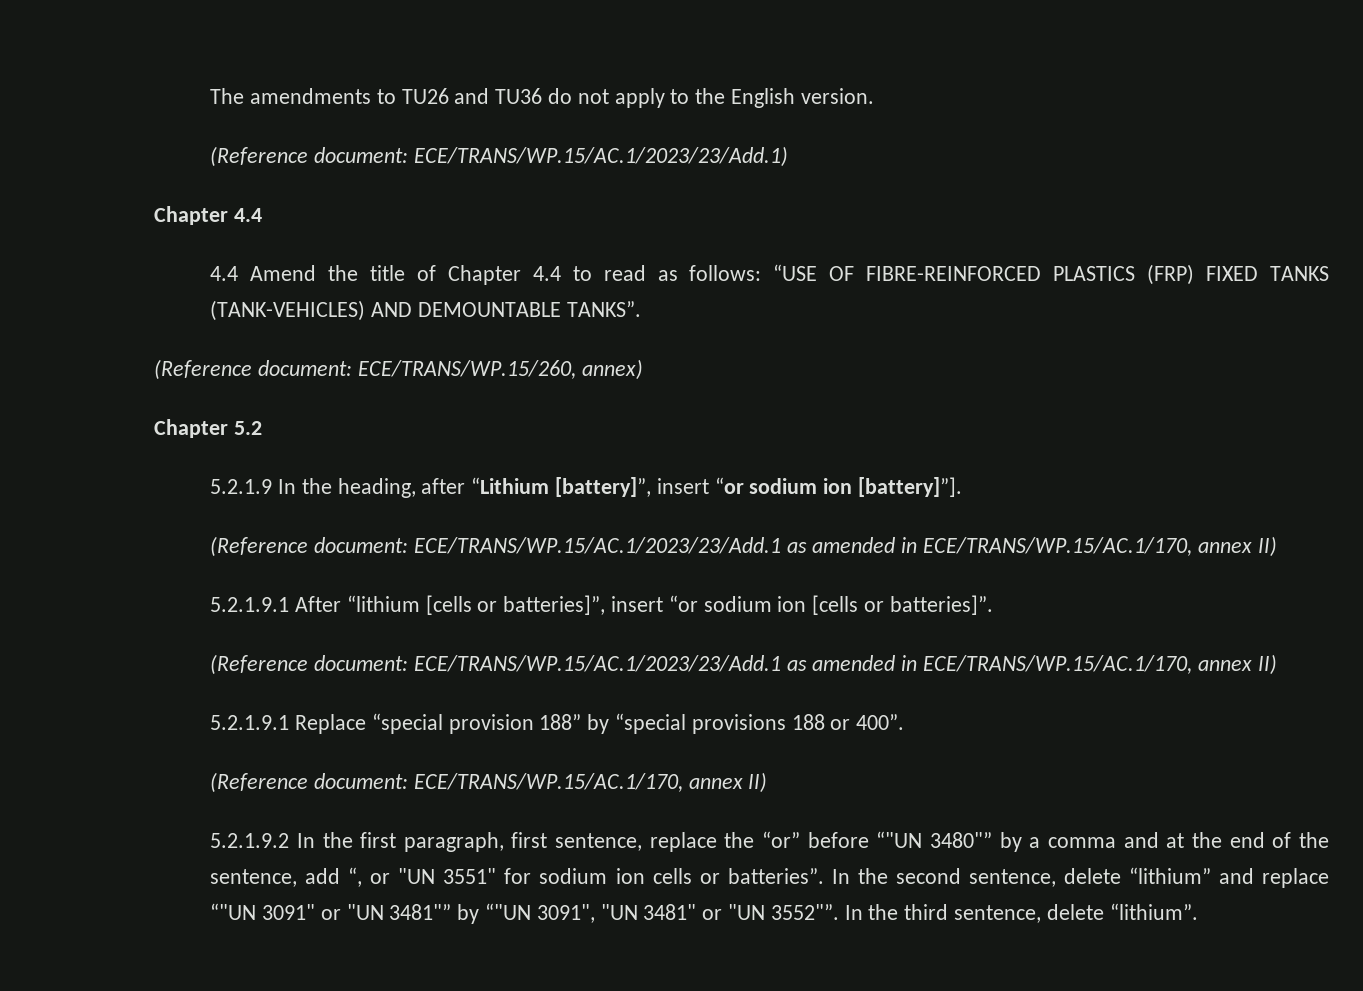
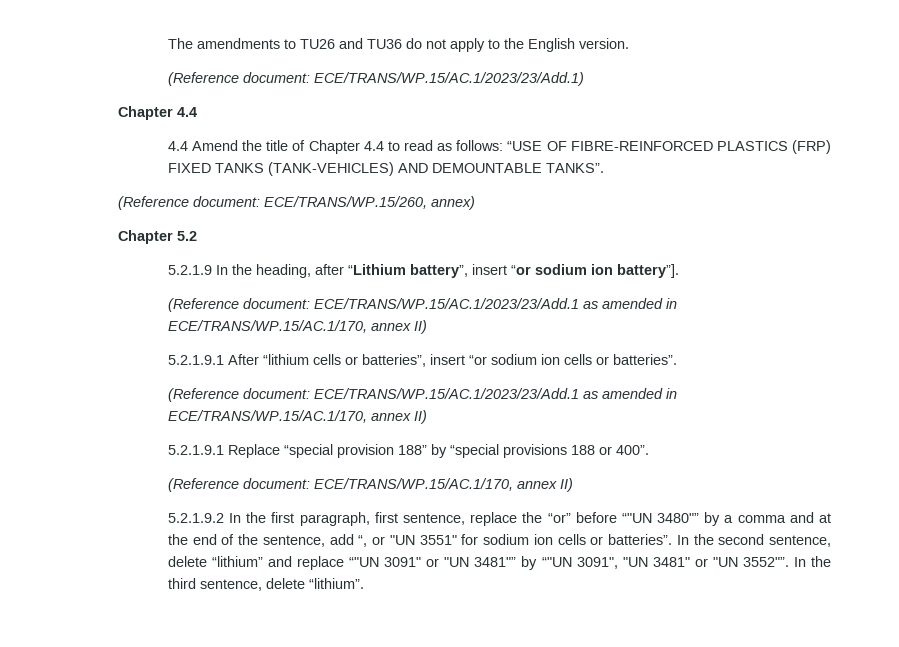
- 5.2.1.9 In the heading, after “Lithium [battery]”, insert “or sodium ion [battery]”].
+ 5.2.1.9 In the heading, after “Lithium battery”, insert “or sodium ion battery”].
- 5.2.1.9.1 After “lithium [cells or batteries]”, insert “or sodium ion [cells or batteries]”.
+ 5.2.1.9.1 After “lithium cells or batteries”, insert “or sodium ion cells or batteries”.

